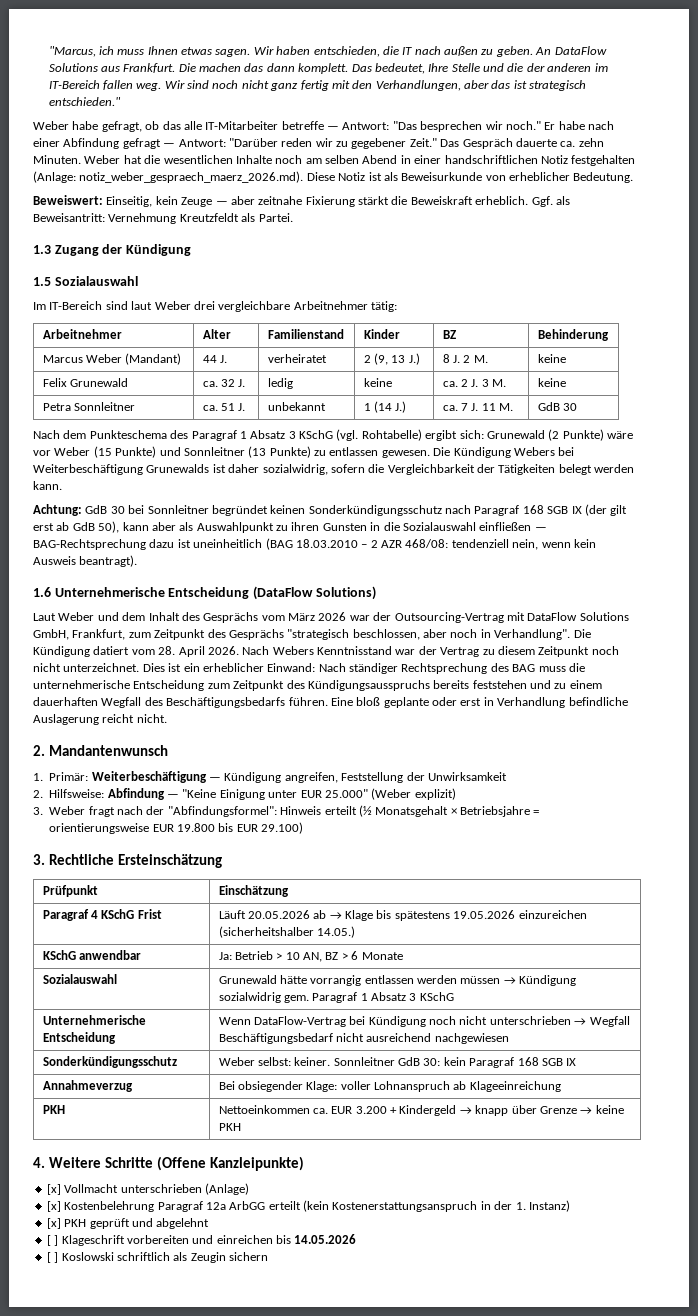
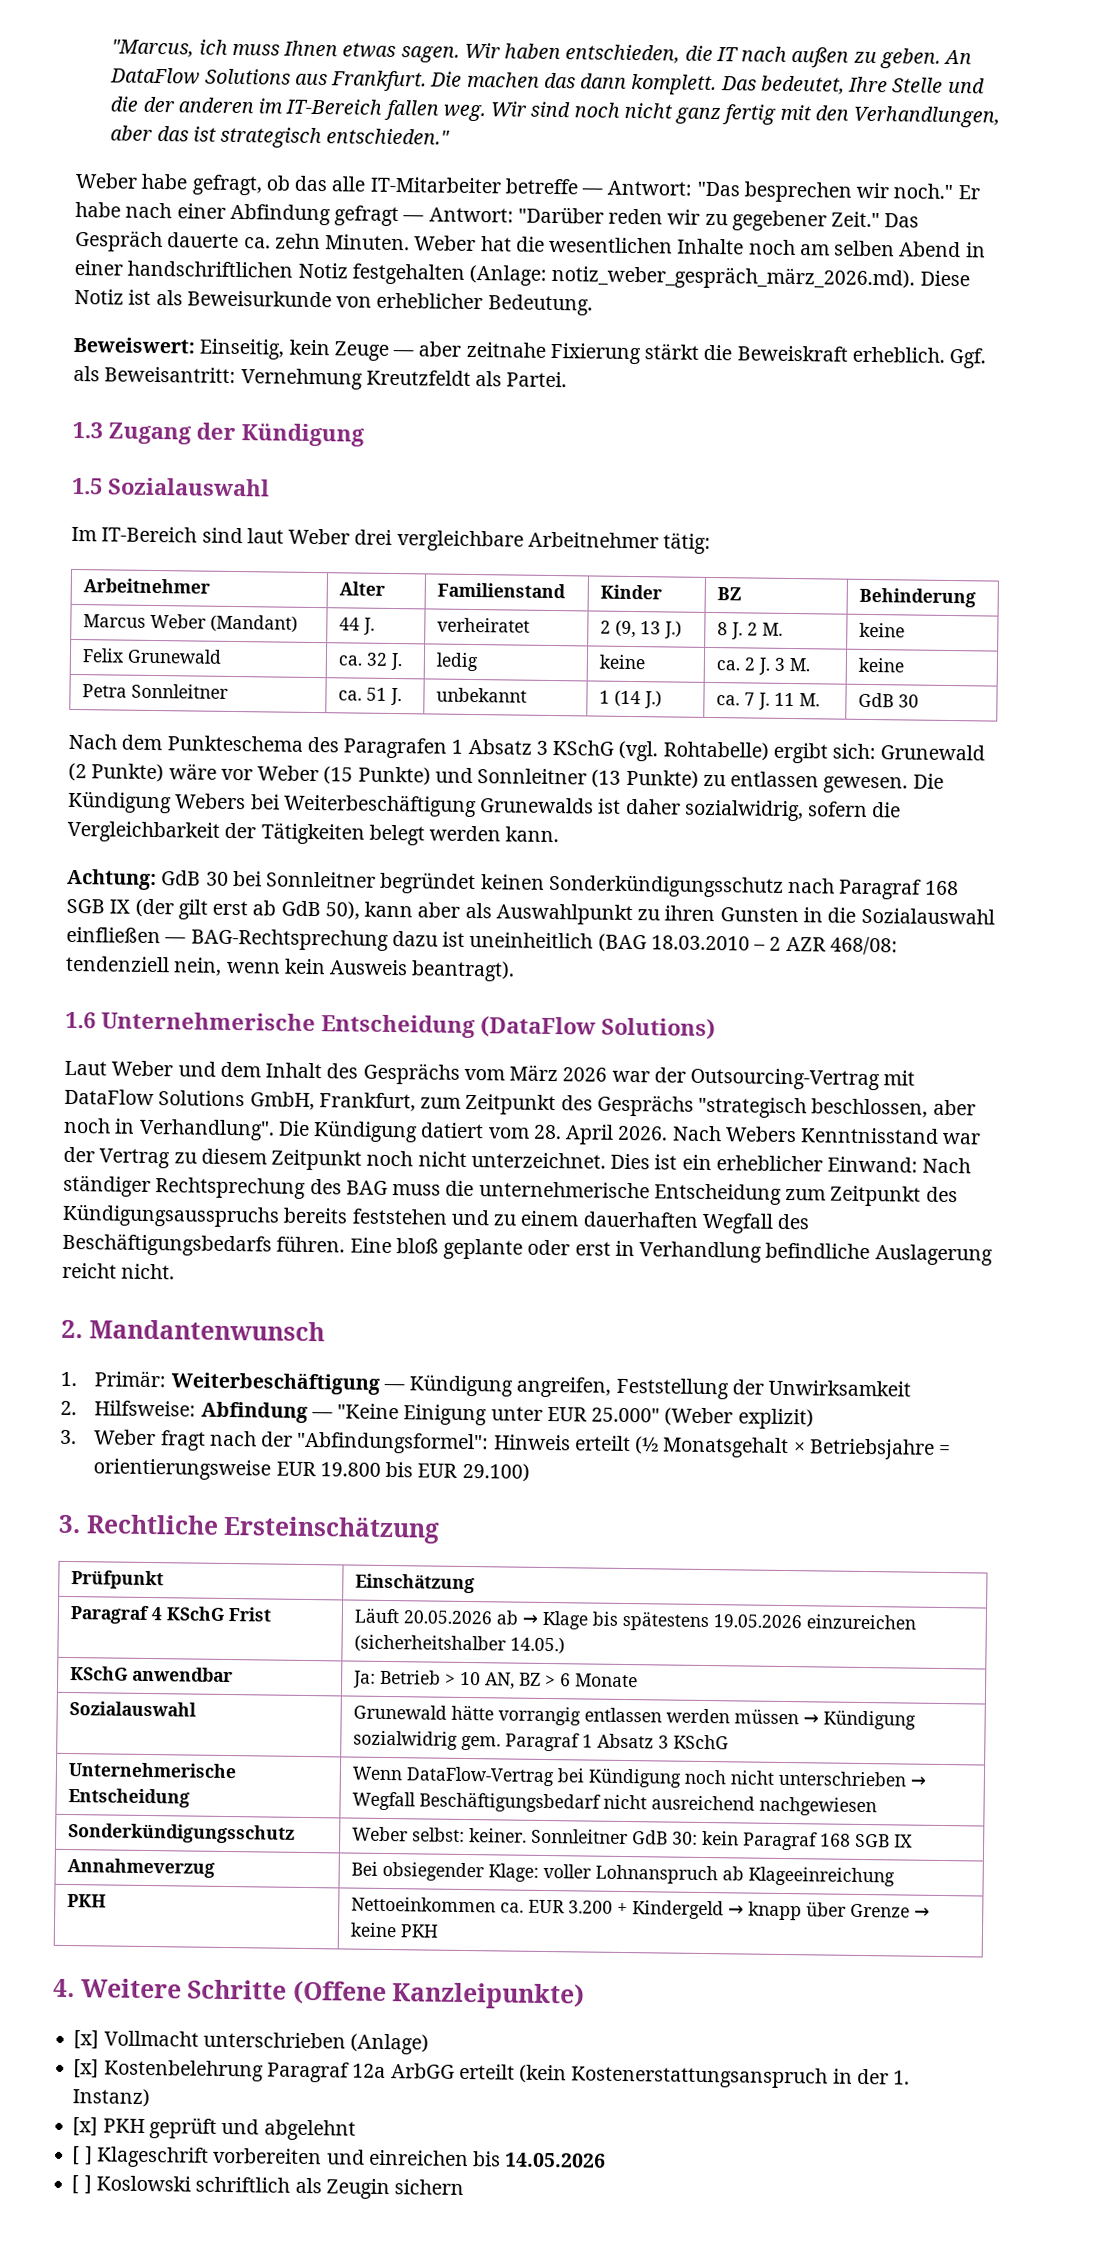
- Weber hat die wesentlichen Inhalte noch am selben Abend in einer handschriftlichen Notiz festgehalten (Anlage: notiz_weber_gespraech_maerz_2026.md). Diese Notiz ist als Beweisurkunde von erheblicher Bedeutung.
+ Weber hat die wesentlichen Inhalte noch am selben Abend in einer handschriftlichen Notiz festgehalten (Anlage: notiz_weber_gespräch_märz_2026.md). Diese Notiz ist als Beweisurkunde von erheblicher Bedeutung.
- Nach dem Punkteschema des Paragraf 1 Absatz 3 KSchG (vgl. Rohtabelle) ergibt sich: Grunewald (2 Punkte) wäre vor Weber (15 Punkte) und Sonnleitner (13 Punkte) zu entlassen gewesen.
+ Nach dem Punkteschema des Paragrafen 1 Absatz 3 KSchG (vgl. Rohtabelle) ergibt sich: Grunewald (2 Punkte) wäre vor Weber (15 Punkte) und Sonnleitner (13 Punkte) zu entlassen gewesen.

